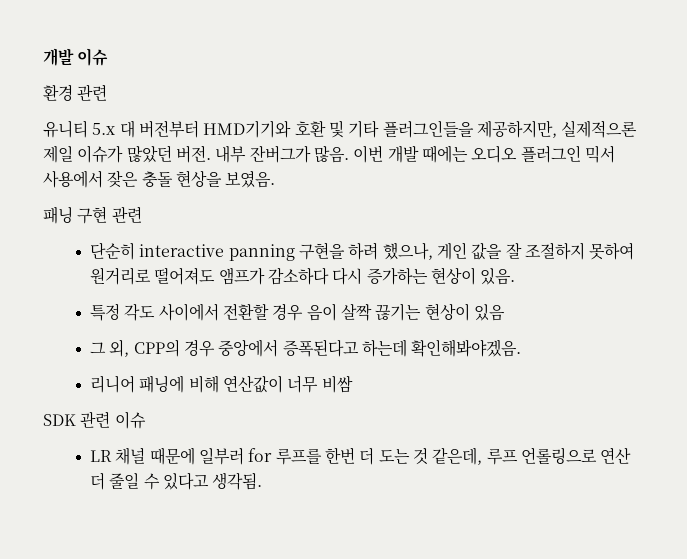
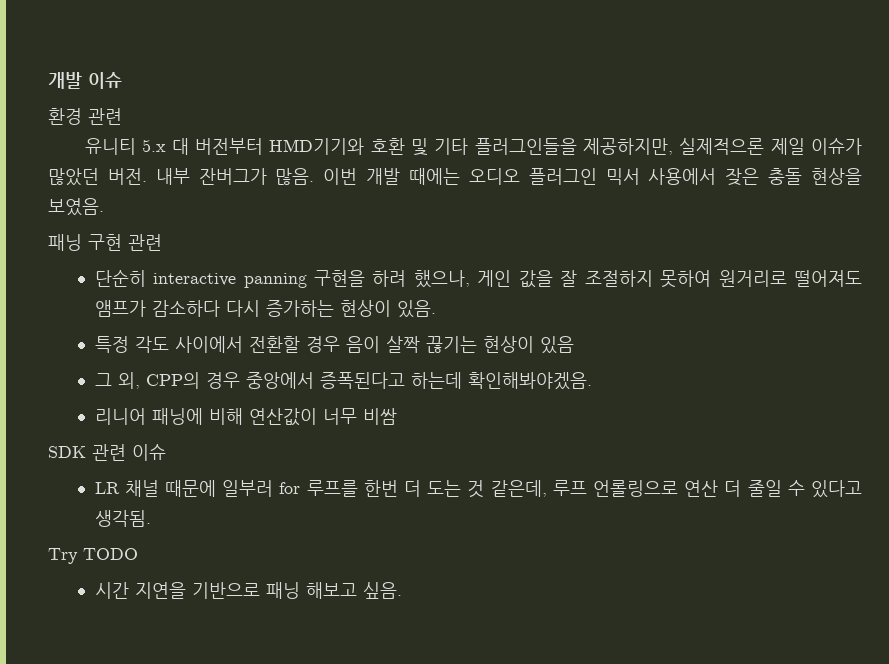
+ Try TODO
+ 시간 지연을 기반으로 패닝 해보고 싶음.

